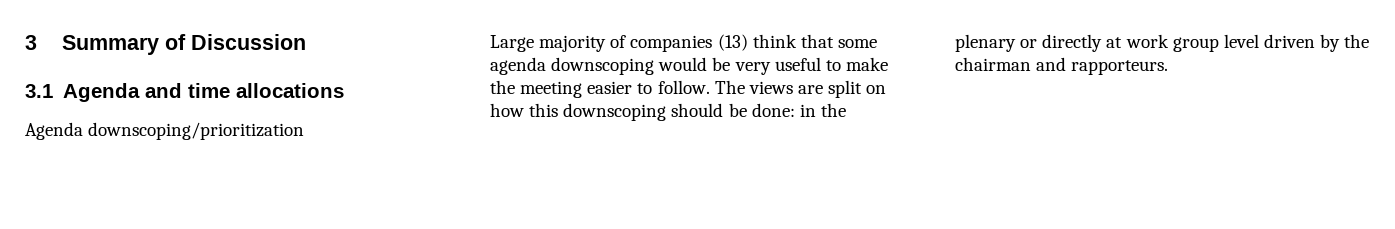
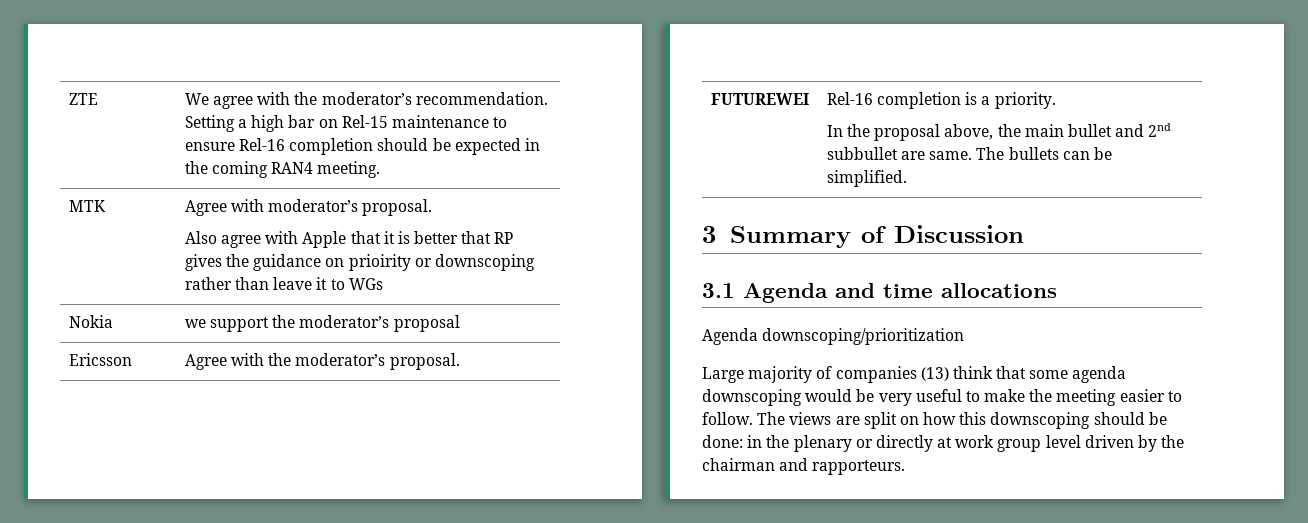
+ ZTE | We agree with the moderator’s recommendation. Setting a high bar on Rel-15 maintenance to ensure Rel-16 completion should be expected in the coming RAN4 meeting.
+ MTK | Agree with moderator’s proposal.
+ Also agree with Apple that it is better that RP gives the guidance on prioirity or downscoping rather than leave it to WGs
+ Nokia | we support the moderator’s proposal
+ Ericsson | Agree with the moderator’s proposal.
+ FUTUREWEI | Rel-16 completion is a priority.
+ In the proposal above, the main bullet and 2nd subbullet are same. The bullets can be simplified.

